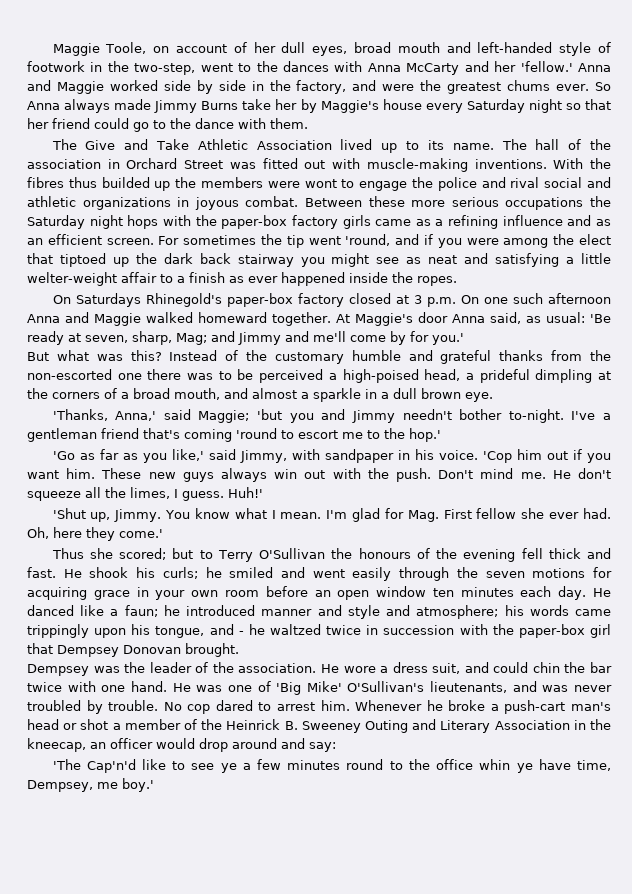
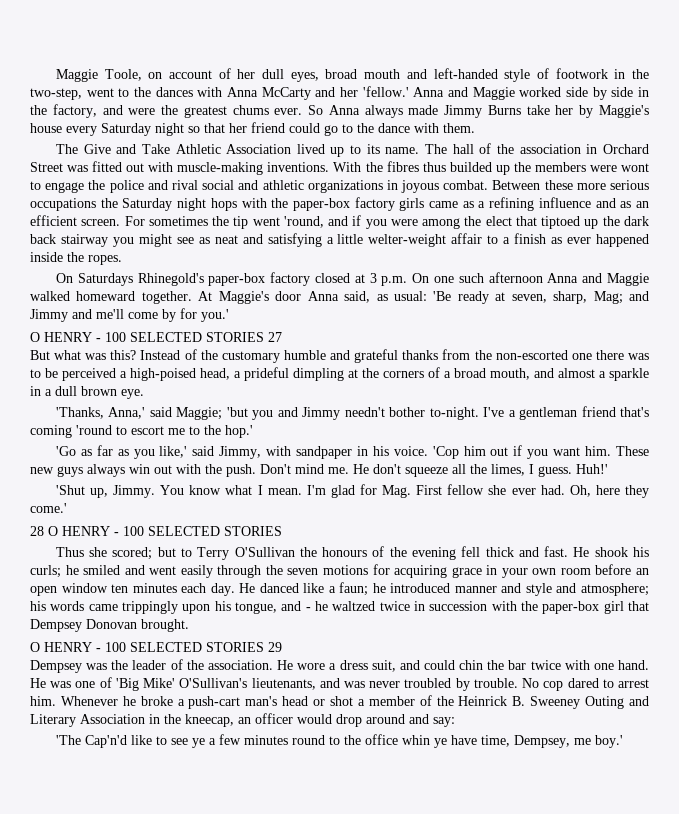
+ O HENRY - 100 SELECTED STORIES 27
+ 28 O HENRY - 100 SELECTED STORIES
+ O HENRY - 100 SELECTED STORIES 29

